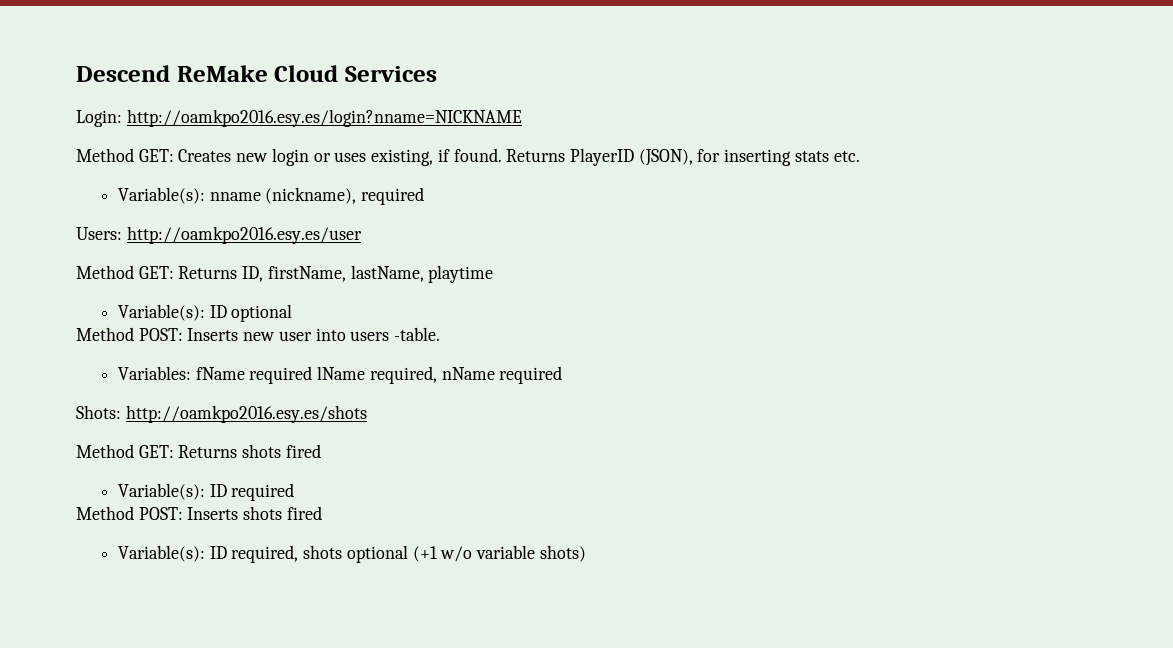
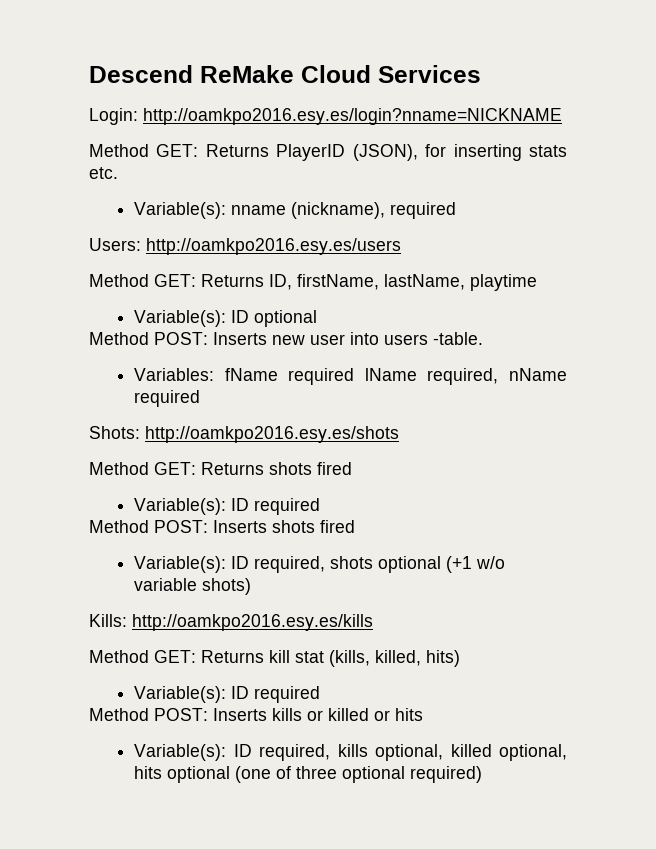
- Method GET: Creates new login or uses existing, if found. Returns PlayerID (JSON), for inserting stats etc.
+ Method GET: Returns PlayerID (JSON), for inserting stats etc.
- Users: http://oamkpo2016.esy.es/user
+ Users: http://oamkpo2016.esy.es/users
+ Kills: http://oamkpo2016.esy.es/kills
+ Method GET: Returns kill stat (kills, killed, hits)
+ Variable(s): ID required
+ Method POST: Inserts kills or killed or hits
+ Variable(s): ID required, kills optional, killed optional, hits optional (one of three optional required)

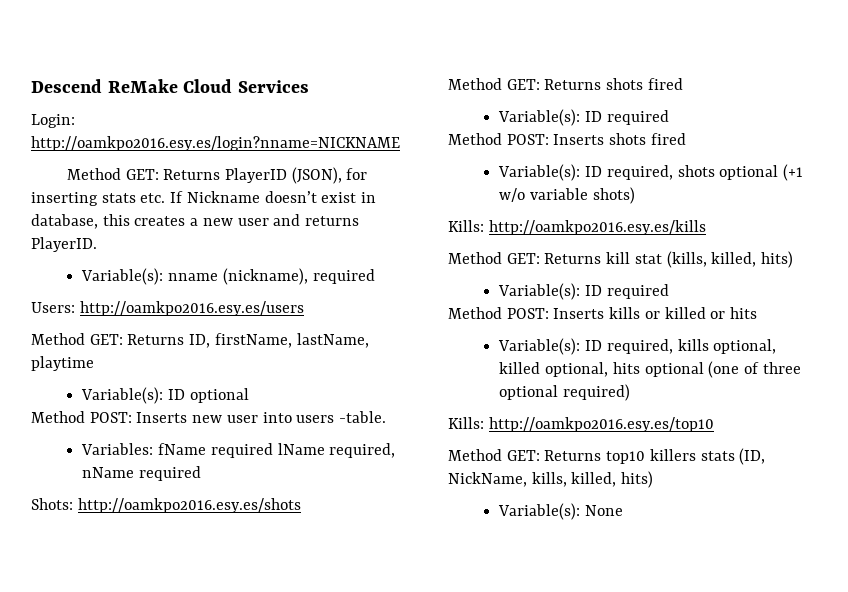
- Method GET: Returns PlayerID (JSON), for inserting stats etc.
+ Method GET: Returns PlayerID (JSON), for inserting stats etc. If Nickname doesn’t exist in database, this creates a new user and returns PlayerID.
+ Kills: http://oamkpo2016.esy.es/top10
+ Method GET: Returns top10 killers stats (ID, NickName, kills, killed, hits)
+ Variable(s): None

